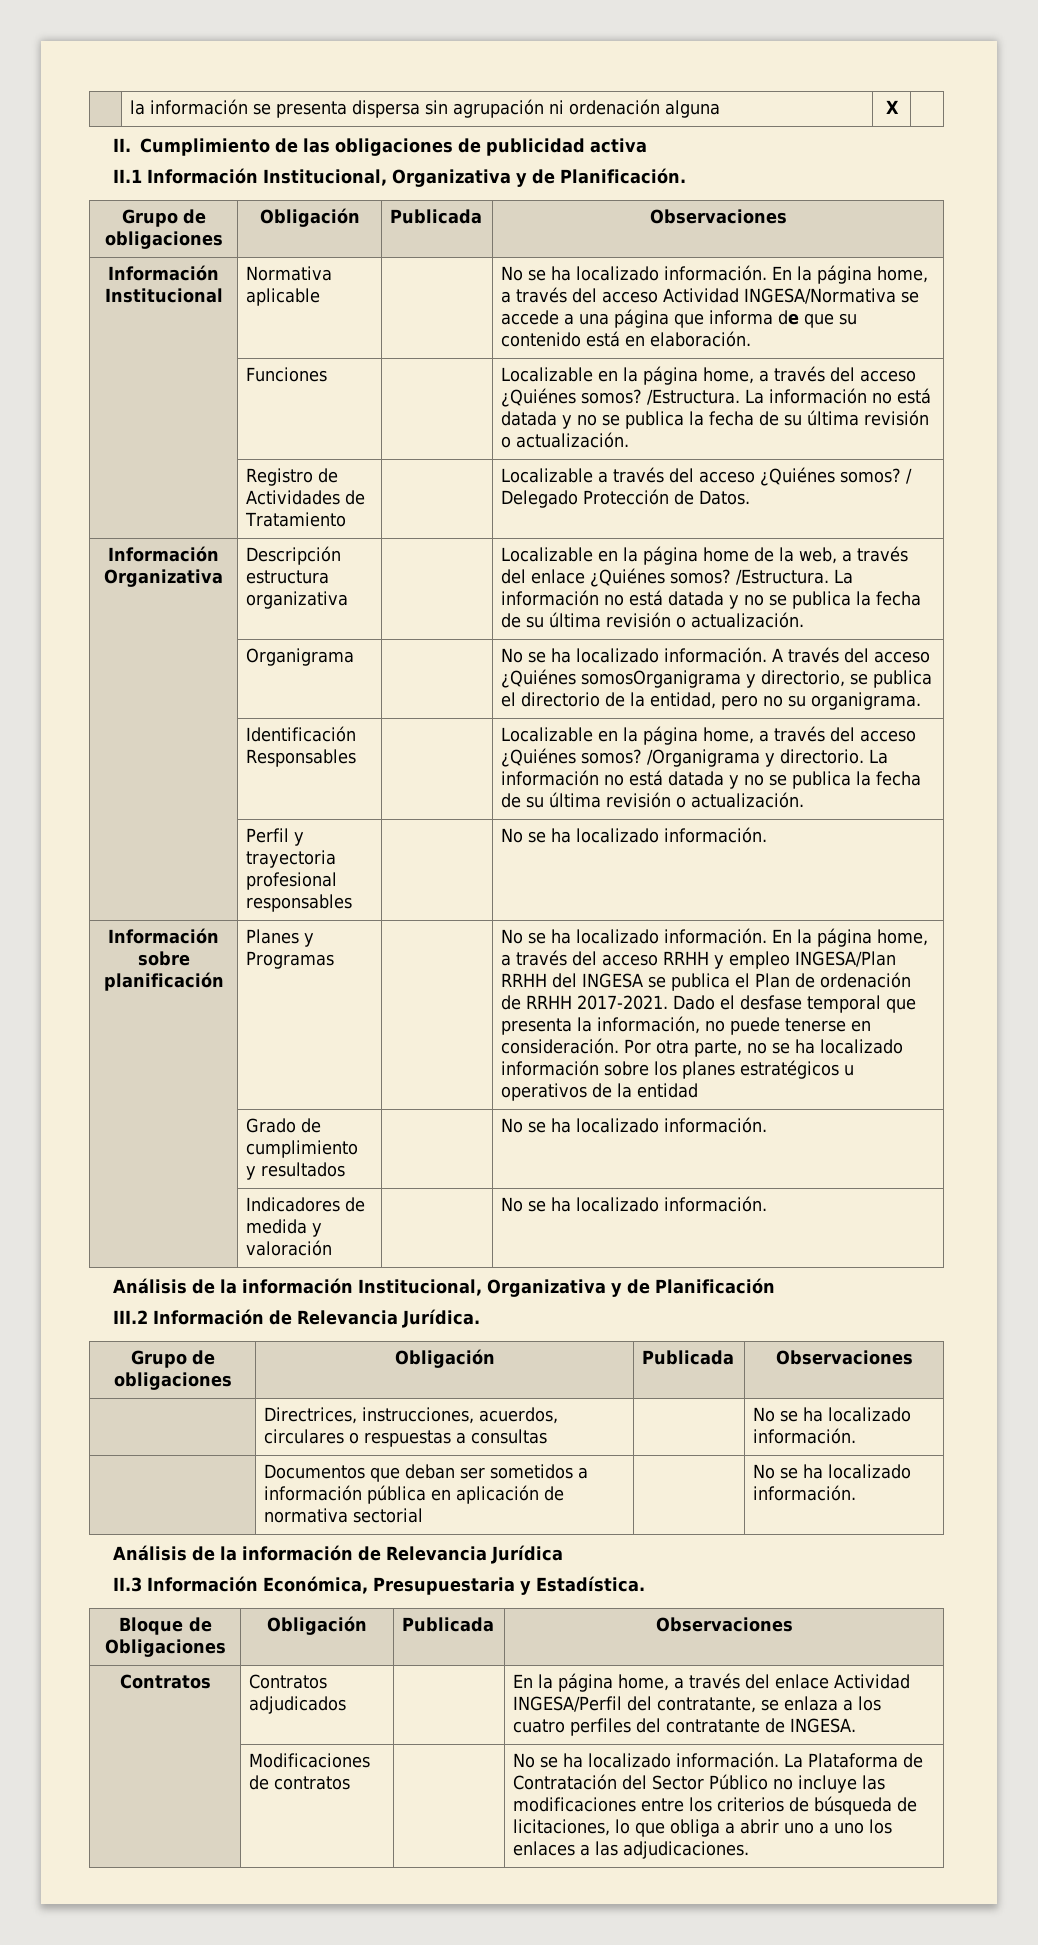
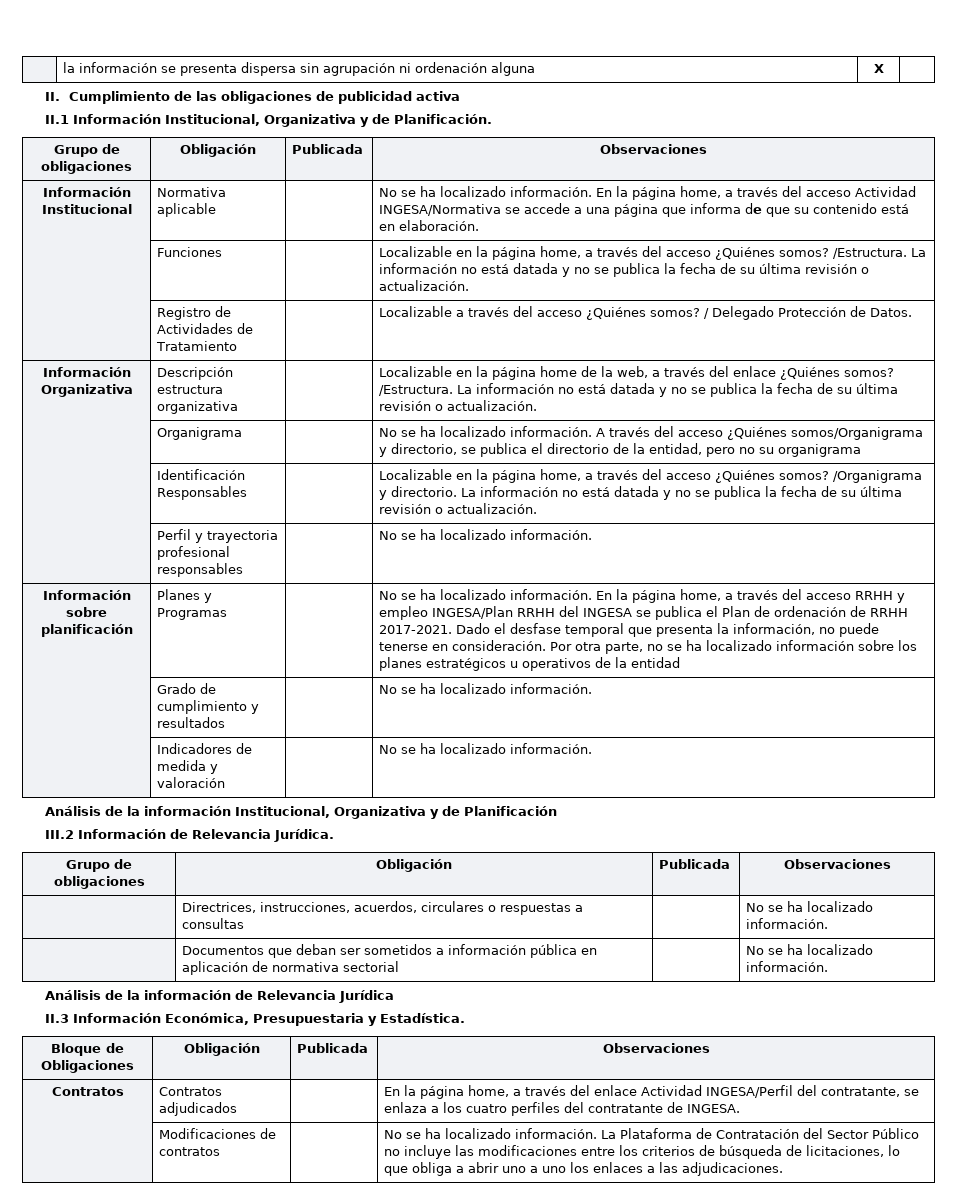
- | Organigrama | | No se ha localizado información. A través del acceso ¿Quiénes somosOrganigrama y directorio, se publica el directorio de la entidad, pero no su organigrama.
+ | Organigrama | | No se ha localizado información. A través del acceso ¿Quiénes somos/Organigrama y directorio, se publica el directorio de la entidad, pero no su organigrama

